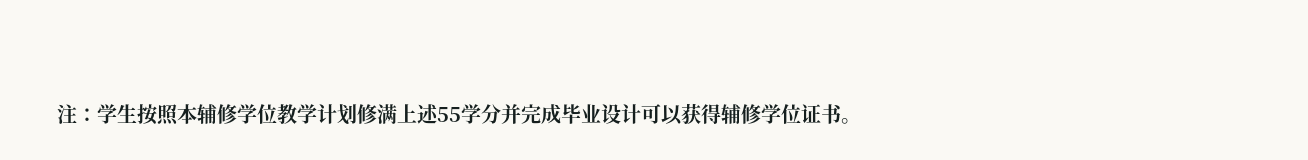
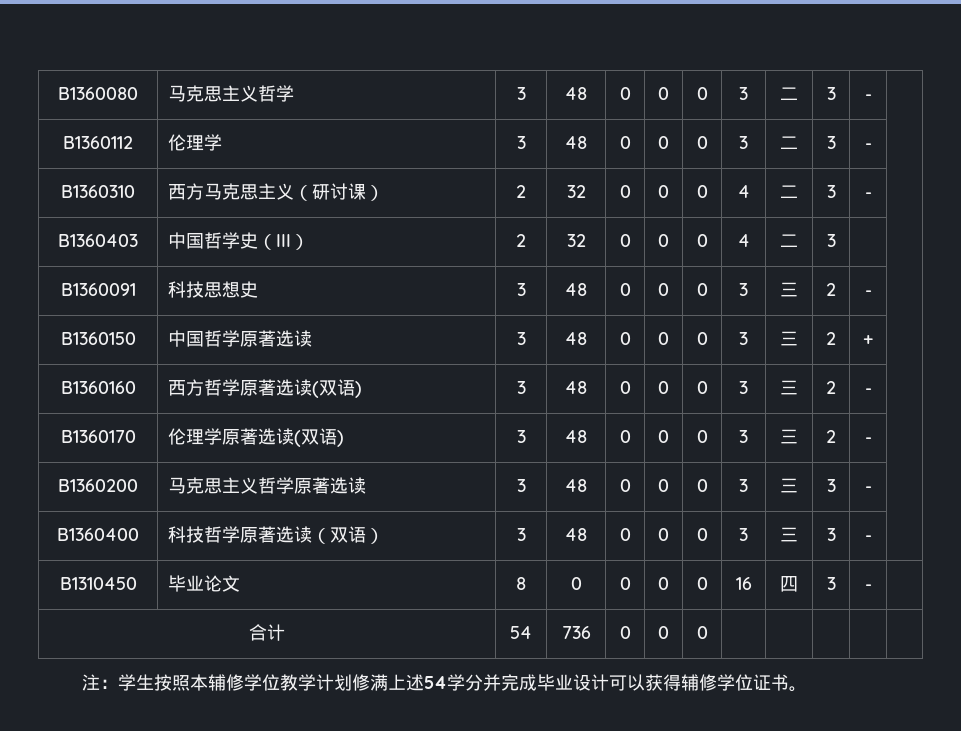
+ B1360080 | 马克思主义哲学 | 3 | 48 | 0 | 0 | 0 | 3 | 二 | 3 | - |
+ B1360112 | 伦理学 | 3 | 48 | 0 | 0 | 0 | 3 | 二 | 3 | - |
+ B1360310 | 西方马克思主义（研讨课） | 2 | 32 | 0 | 0 | 0 | 4 | 二 | 3 | - |
+ B1360403 | 中国哲学史（III） | 2 | 32 | 0 | 0 | 0 | 4 | 二 | 3 | |
+ B1360091 | 科技思想史 | 3 | 48 | 0 | 0 | 0 | 3 | 三 | 2 | - |
+ B1360150 | 中国哲学原著选读 | 3 | 48 | 0 | 0 | 0 | 3 | 三 | 2 | + |
+ B1360160 | 西方哲学原著选读(双语) | 3 | 48 | 0 | 0 | 0 | 3 | 三 | 2 | - |
+ B1360170 | 伦理学原著选读(双语) | 3 | 48 | 0 | 0 | 0 | 3 | 三 | 2 | - |
+ B1360200 | 马克思主义哲学原著选读 | 3 | 48 | 0 | 0 | 0 | 3 | 三 | 3 | - |
+ B1360400 | 科技哲学原著选读（双语） | 3 | 48 | 0 | 0 | 0 | 3 | 三 | 3 | - |
+ B1310450 | 毕业论文 | 8 | 0 | 0 | 0 | 0 | 16 | 四 | 3 | - |
+ 合计 | 54 | 736 | 0 | 0 | 0 | | | | |
- 注：学生按照本辅修学位教学计划修满上述55学分并完成毕业设计可以获得辅修学位证书。
+ 注：学生按照本辅修学位教学计划修满上述54学分并完成毕业设计可以获得辅修学位证书。

